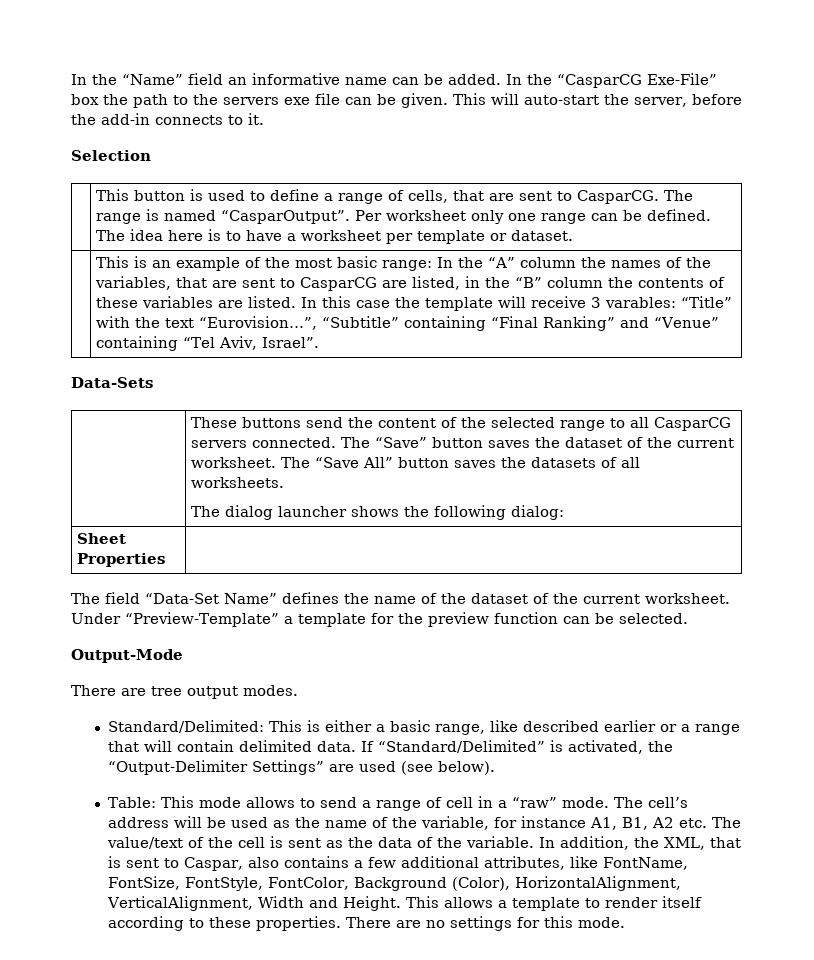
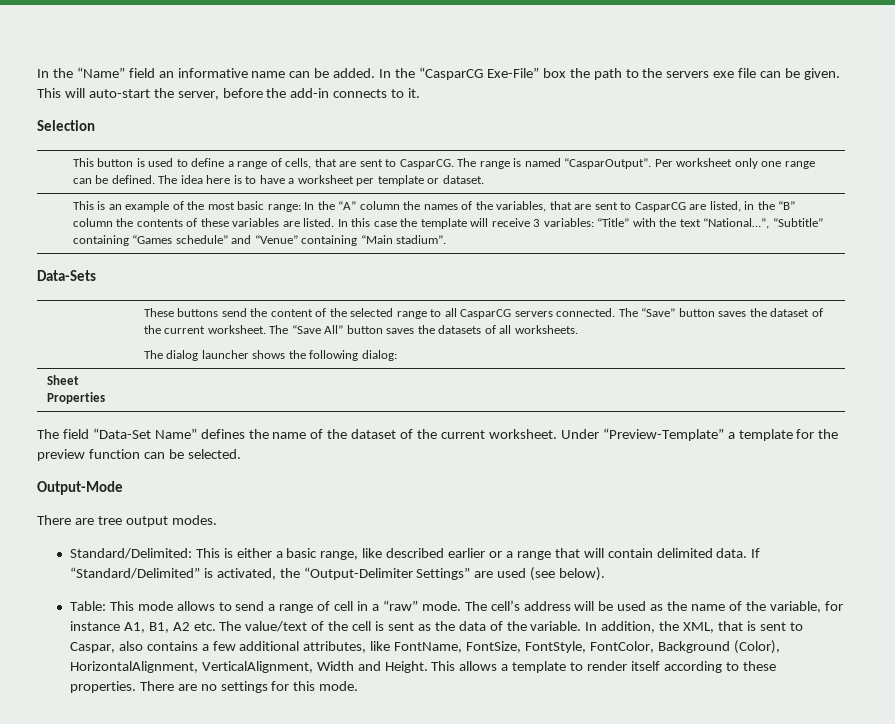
- In this case the template will receive 3 varables: “Title” with the text “Eurovision…”, “Subtitle” containing “Final Ranking” and “Venue” containing “Tel Aviv, Israel”.
+ In this case the template will receive 3 variables: “Title” with the text “National…”, “Subtitle” containing “Games schedule” and “Venue” containing “Main stadium”.

